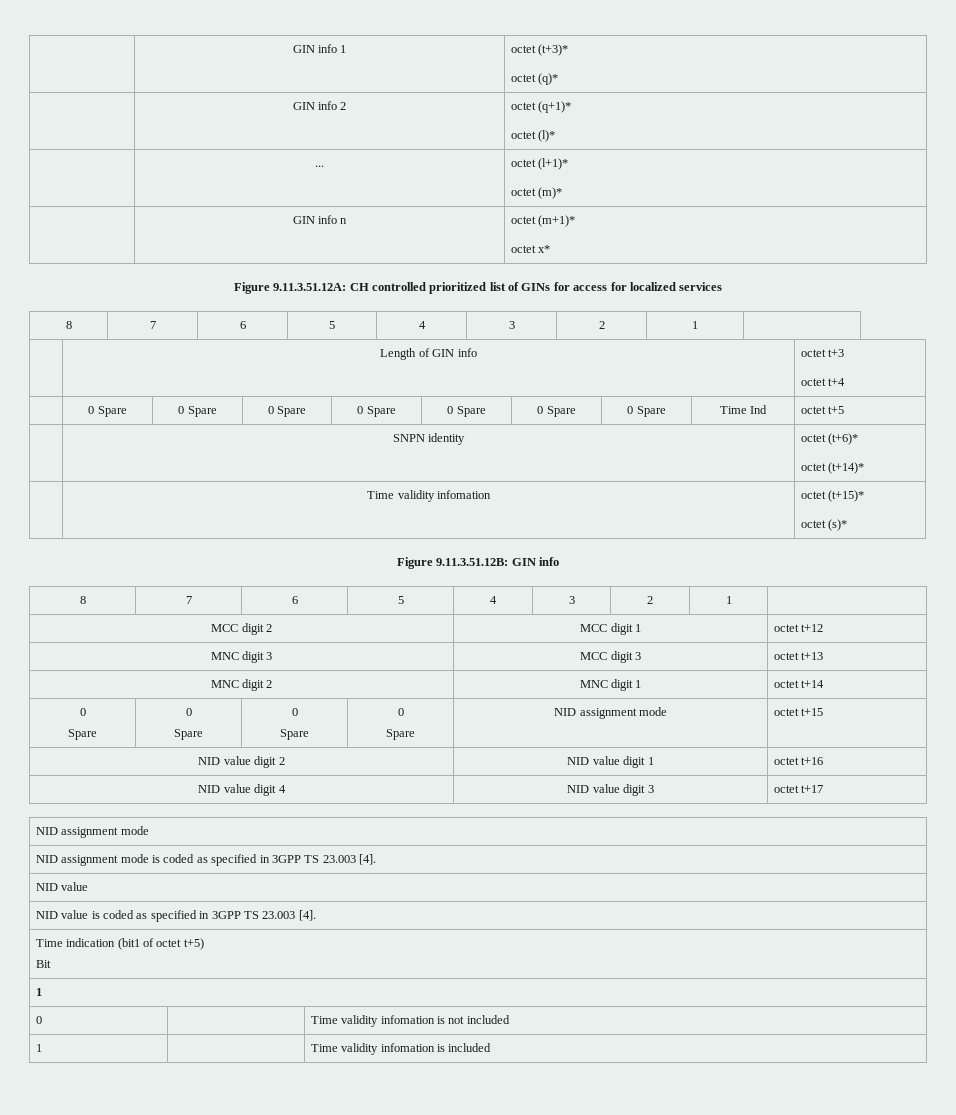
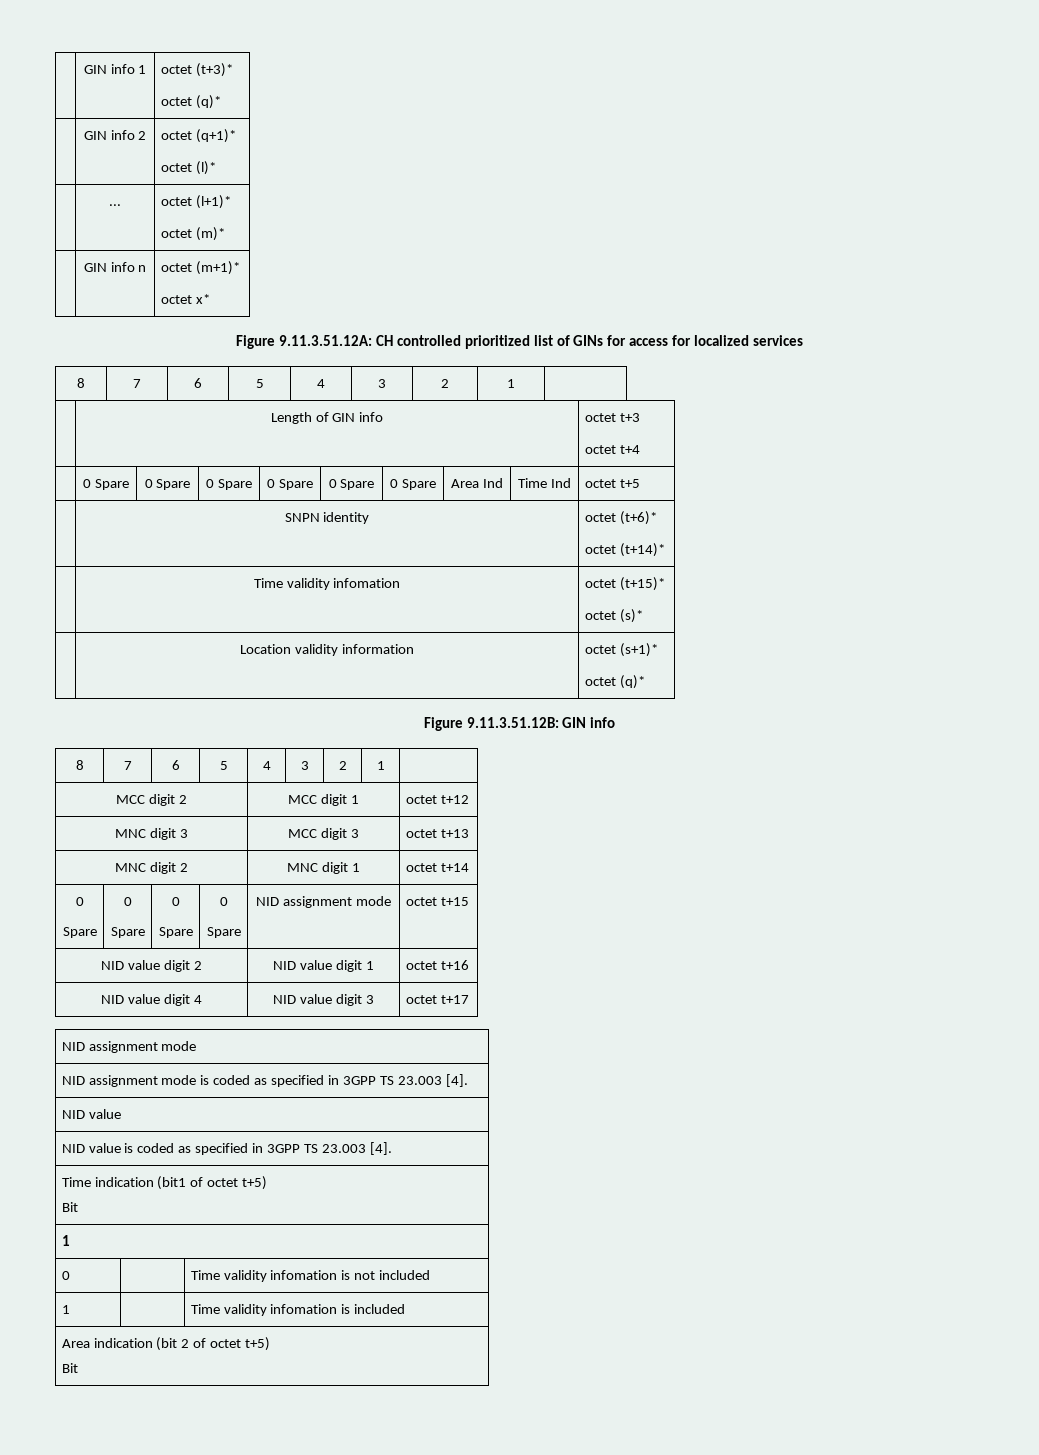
- | 0 Spare | 0 Spare | 0 Spare | 0 Spare | 0 Spare | 0 Spare | 0 Spare | Time Ind | octet t+5
+ | 0 Spare | 0 Spare | 0 Spare | 0 Spare | 0 Spare | 0 Spare | Area Ind | Time Ind | octet t+5
+ | Location validity information | octet (s+1)*
+ octet (q)*
+ Area indication (bit 2 of octet t+5)
+ Bit

